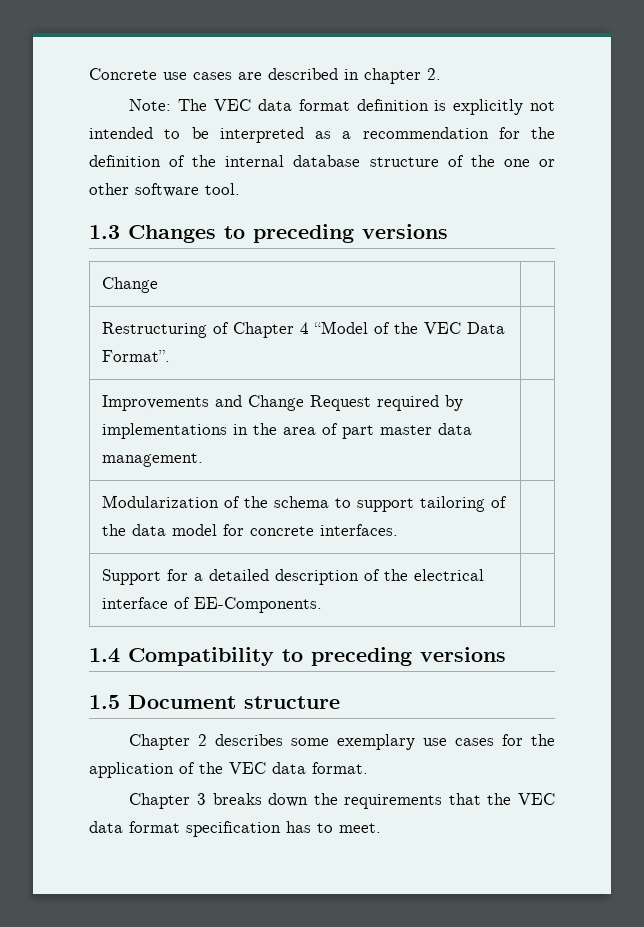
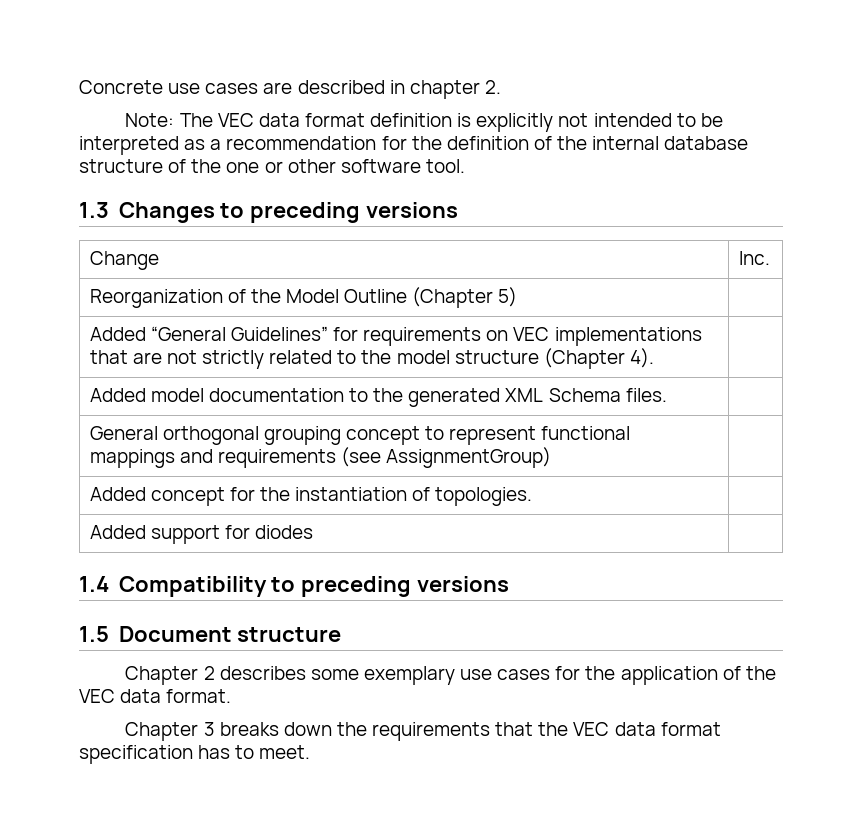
- Change |
- Restructuring of Chapter 4 “Model of the VEC Data Format”. |
- Improvements and Change Request required by implementations in the area of part master data management. |
- Modularization of the schema to support tailoring of the data model for concrete interfaces. |
- Support for a detailed description of the electrical interface of EE-Components. |
+ Change | Inc.
+ Reorganization of the Model Outline (Chapter 5) |
+ Added “General Guidelines” for requirements on VEC implementations that are not strictly related to the model structure (Chapter 4). |
+ Added model documentation to the generated XML Schema files. |
+ General orthogonal grouping concept to represent functional mappings and requirements (see AssignmentGroup) |
+ Added concept for the instantiation of topologies. |
+ Added support for diodes |

